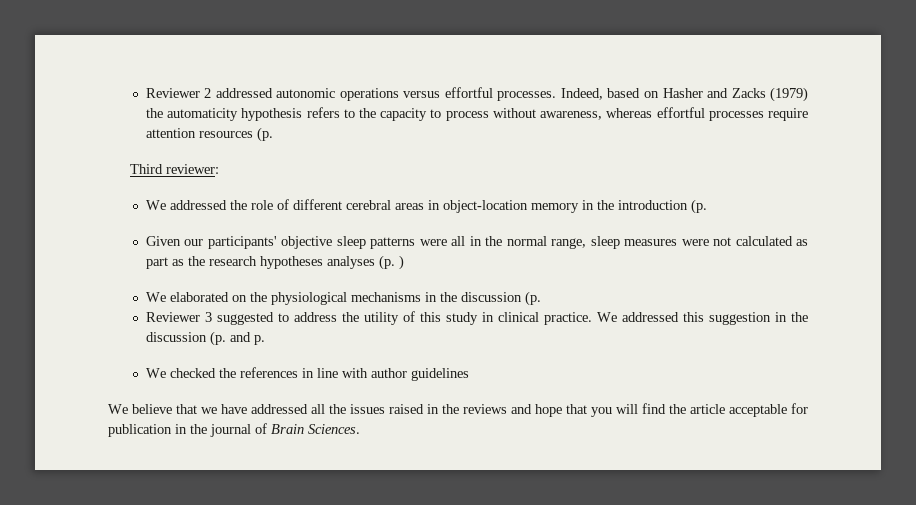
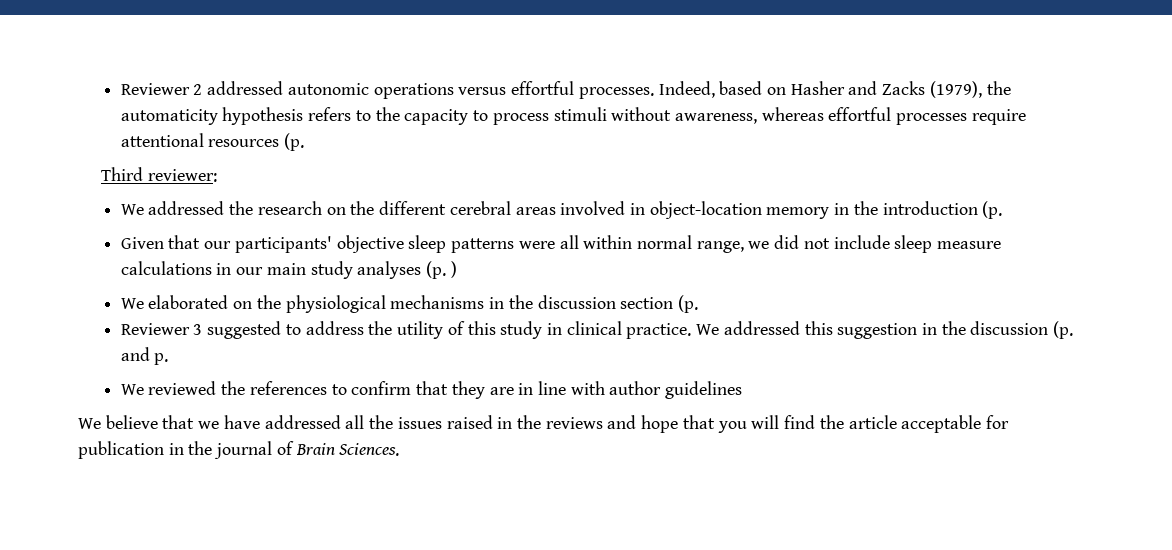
- Indeed, based on Hasher and Zacks (1979) the automaticity hypothesis refers to the capacity to process without awareness, whereas effortful processes require attention resources (p.
+ Indeed, based on Hasher and Zacks (1979), the automaticity hypothesis refers to the capacity to process stimuli without awareness, whereas effortful processes require attentional resources (p.
- We addressed the role of different cerebral areas in object-location memory in the introduction (p.
+ We addressed the research on the different cerebral areas involved in object-location memory in the introduction (p.
- Given our participants' objective sleep patterns were all in the normal range, sleep measures were not calculated as part as the research hypotheses analyses (p. )
+ Given that our participants' objective sleep patterns were all within normal range, we did not include sleep measure calculations in our main study analyses (p. )
- We elaborated on the physiological mechanisms in the discussion (p.
+ We elaborated on the physiological mechanisms in the discussion section (p.
- We checked the references in line with author guidelines
+ We reviewed the references to confirm that they are in line with author guidelines

